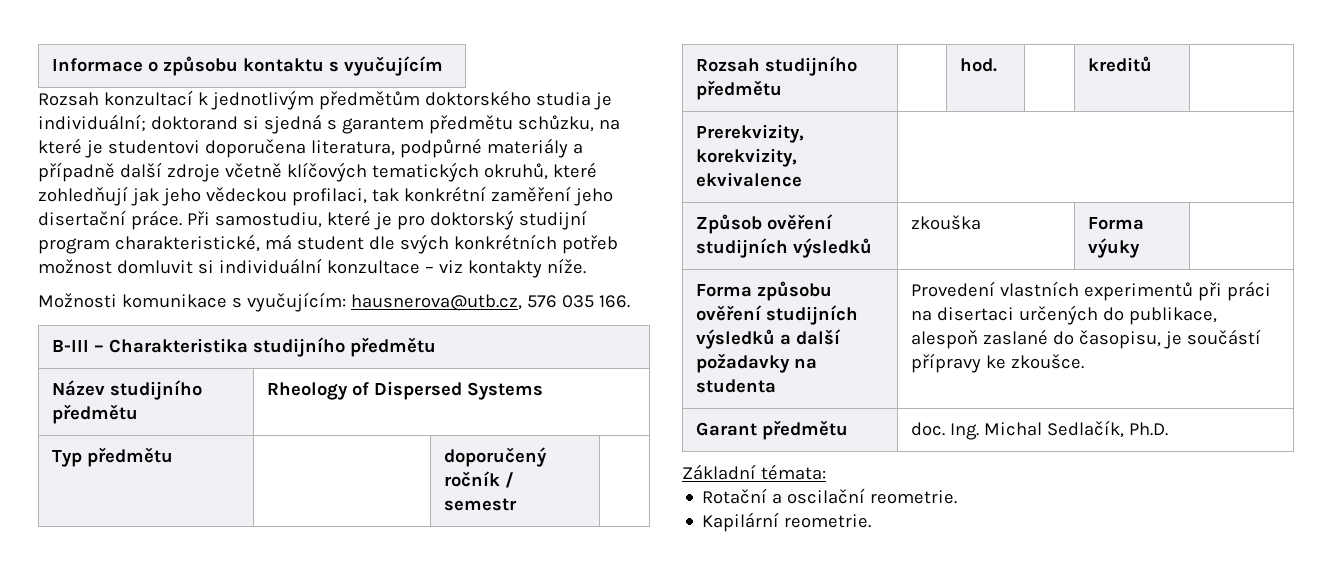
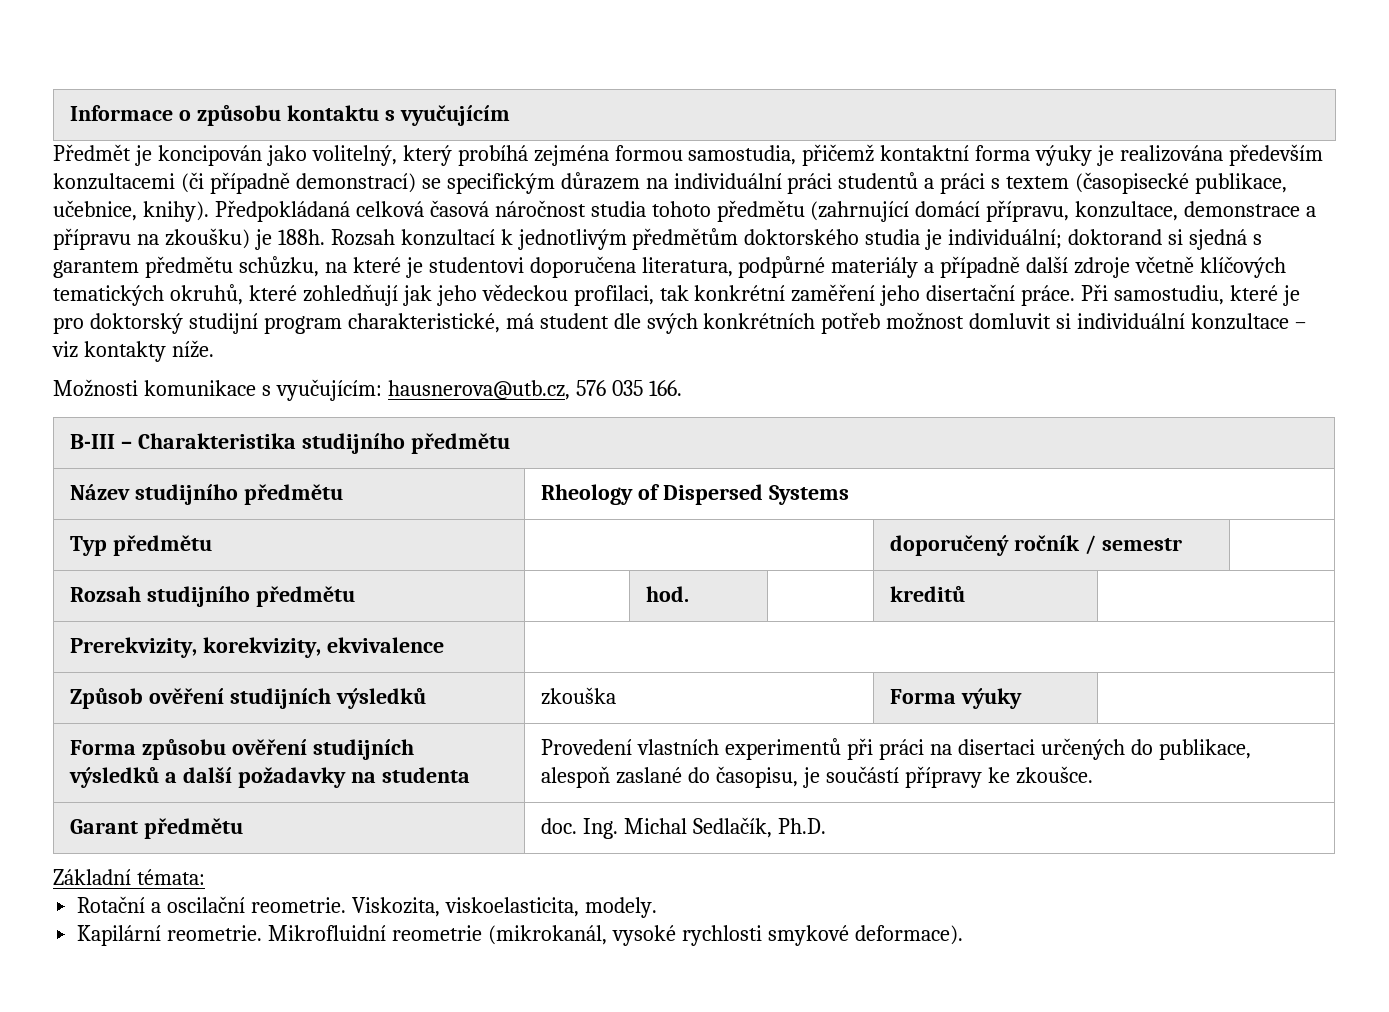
+ Předmět je koncipován jako volitelný, který probíhá zejména formou samostudia, přičemž kontaktní forma výuky je realizována především konzultacemi (či případně demonstrací) se specifickým důrazem na individuální práci studentů a práci s textem (časopisecké publikace, učebnice, knihy). Předpokládaná celková časová náročnost studia tohoto předmětu (zahrnující domácí přípravu, konzultace, demonstrace a přípravu na zkoušku) je 188h.
+ Viskozita, viskoelasticita, modely.
+ Mikrofluidní reometrie (mikrokanál, vysoké rychlosti smykové deformace).

